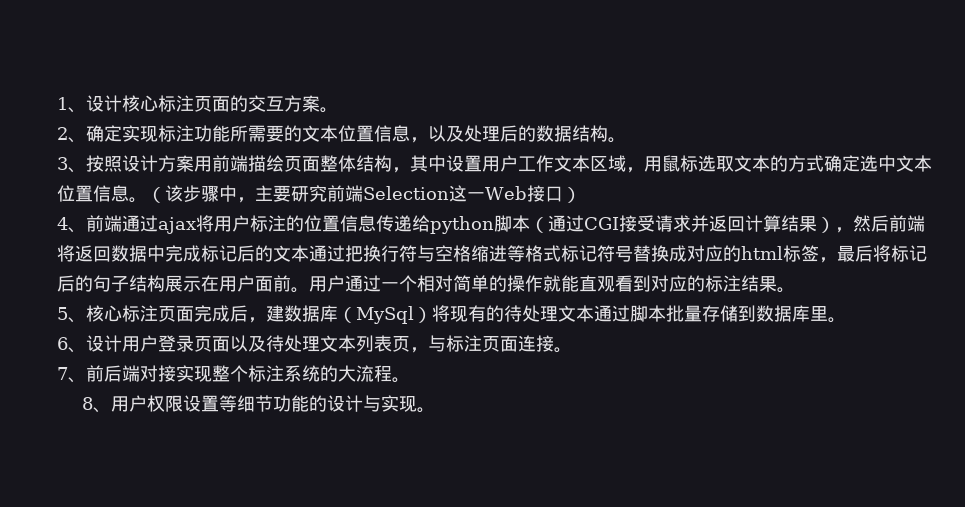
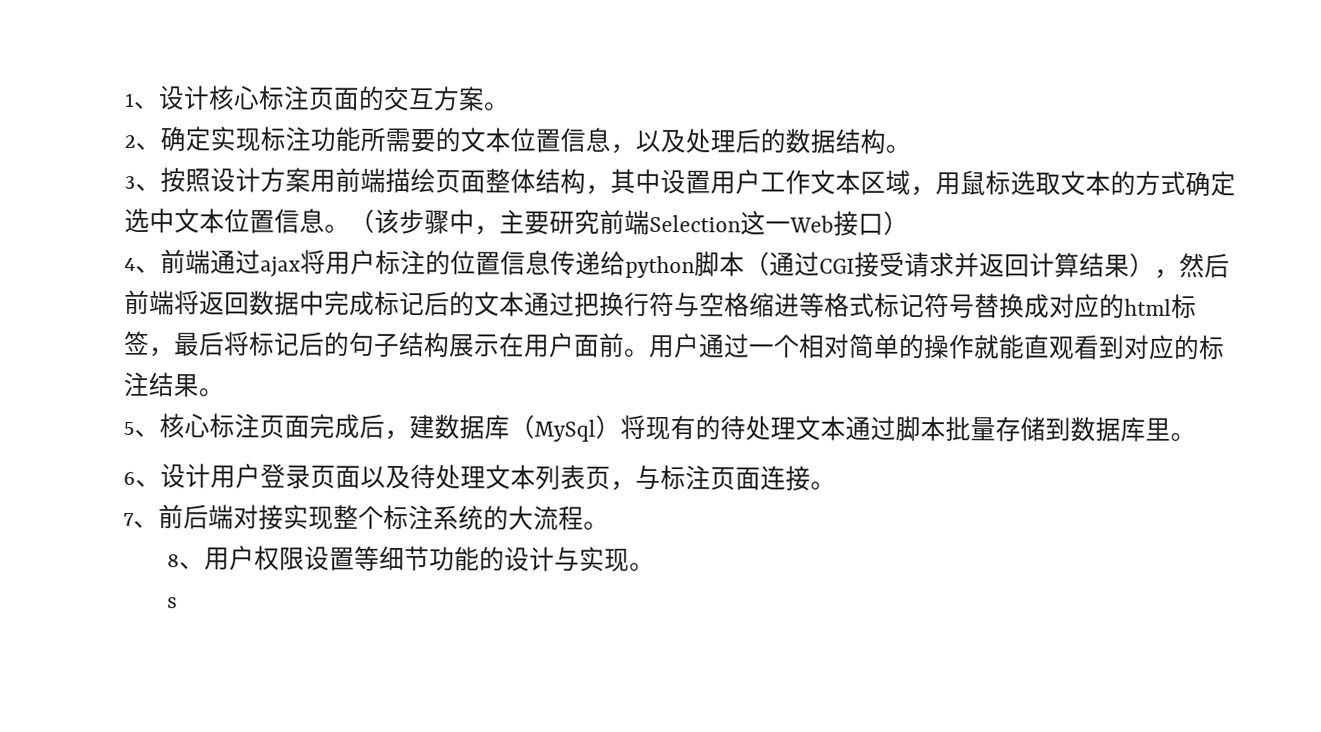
+ s

